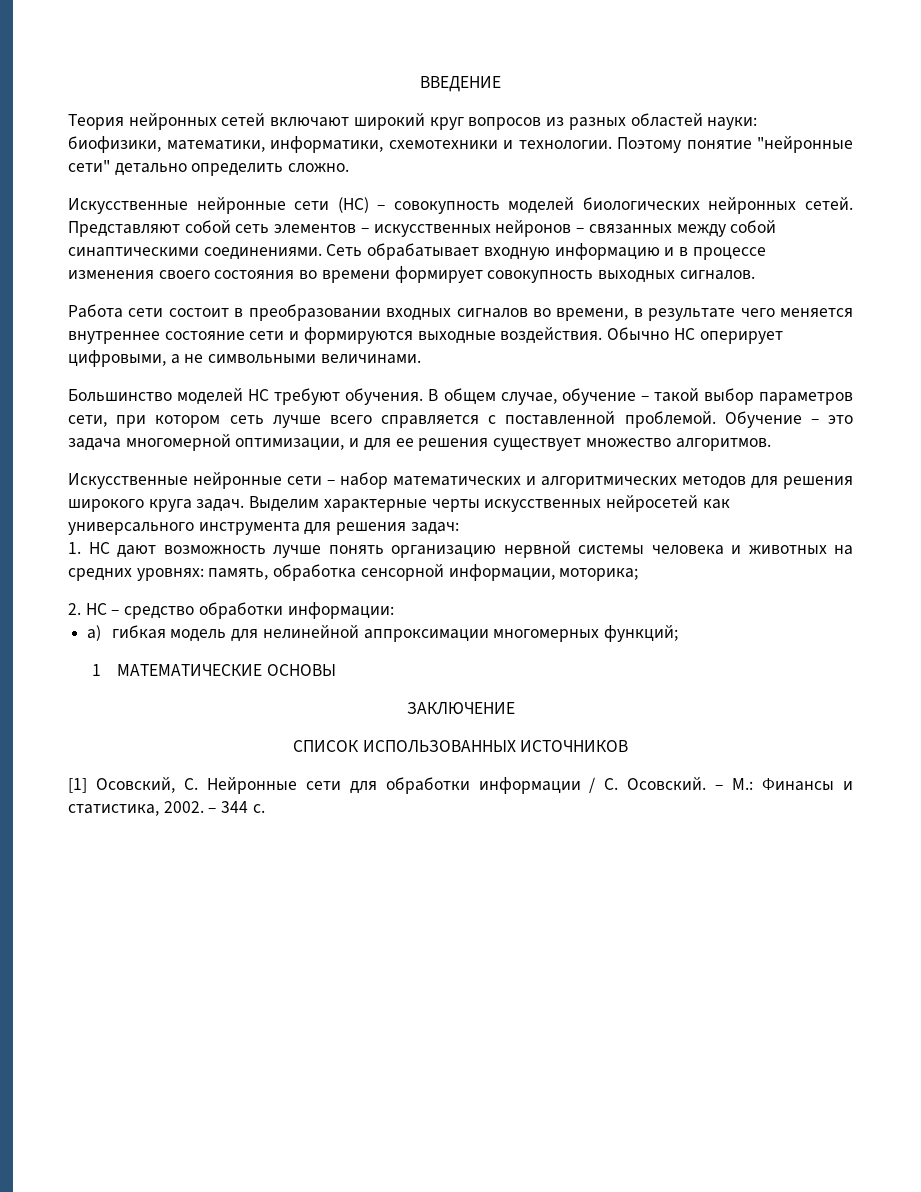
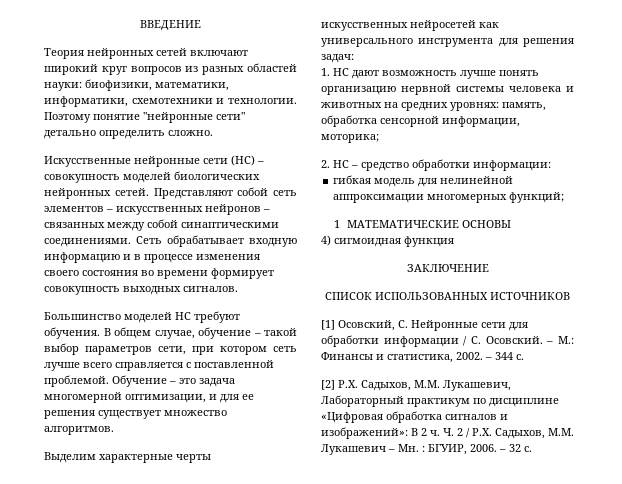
- Работа сети состоит в преобразовании входных сигналов во времени, в результате чего меняется внутреннее состояние сети и формируются выходные воздействия. Обычно НС оперирует цифровыми, а не символьными величинами.
- Искусственные нейронные сети – набор математических и алгоритмических методов для решения широкого круга задач.
- a) гибкая модель для нелинейной аппроксимации многомерных функций;
+ гибкая модель для нелинейной аппроксимации многомерных функций;
+ 4) сигмоидная функция
+ [2] Р.Х. Садыхов, М.М. Лукашевич, Лабораторный практикум по дисциплине «Цифровая обработка сигналов и изображений»: В 2 ч. Ч. 2 / Р.Х. Садыхов, М.М. Лукашевич – Мн. : БГУИР, 2006. – 32 с.

